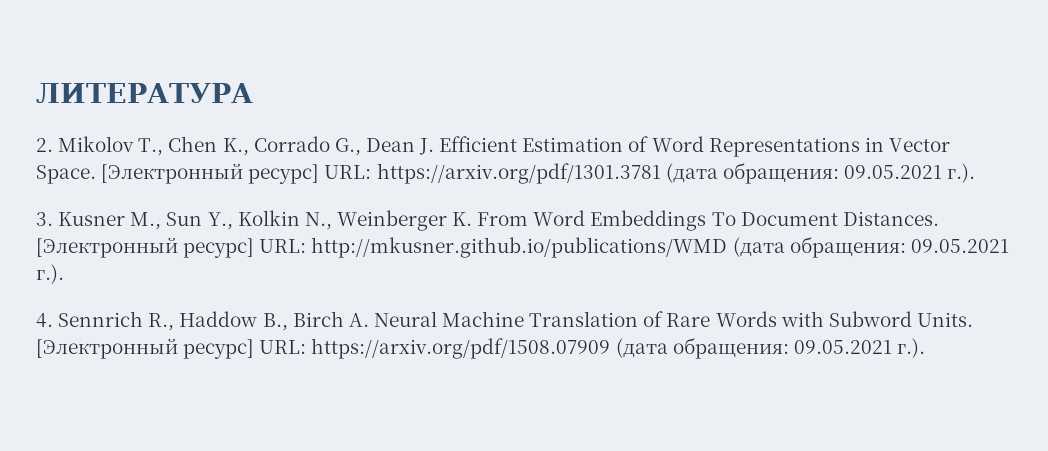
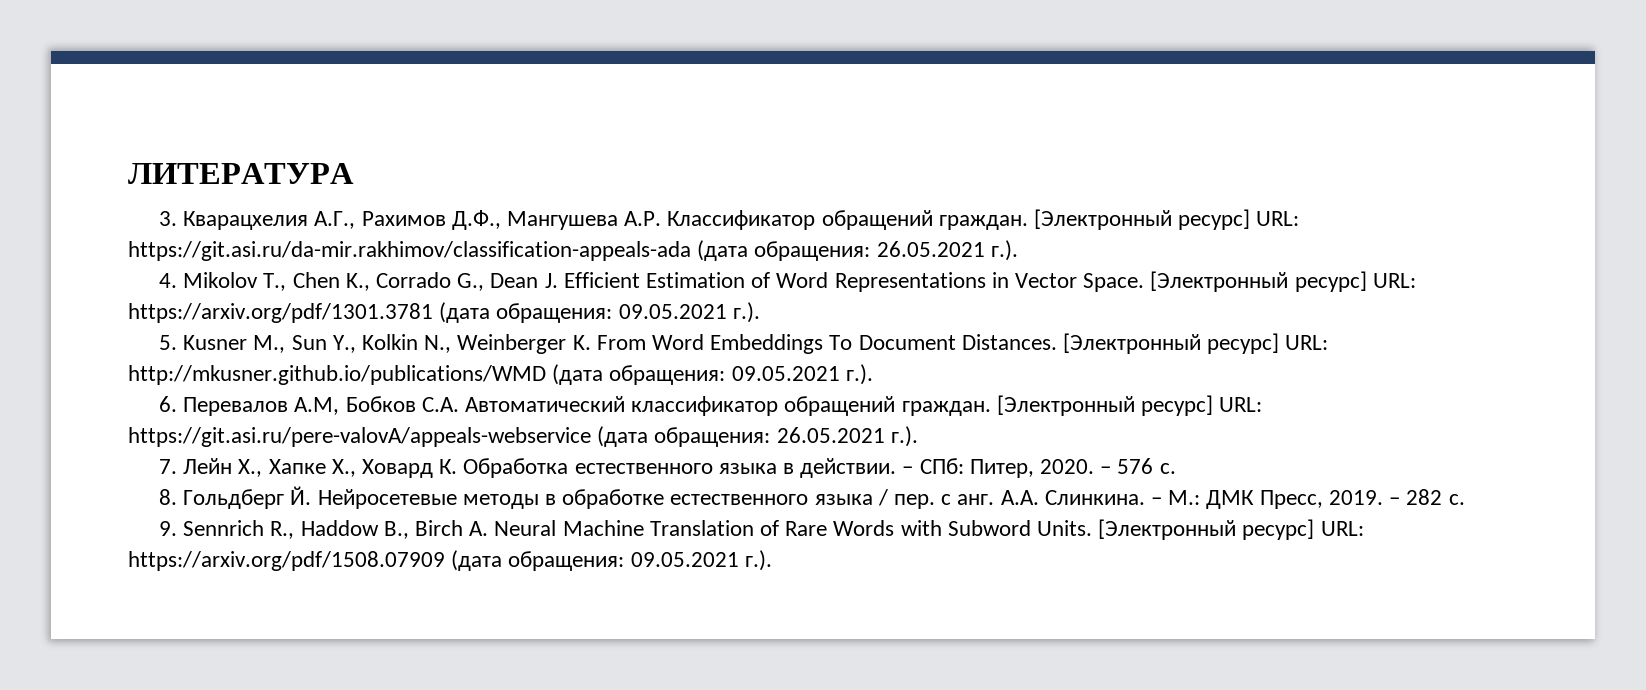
- 2. Mikolov T., Chen K., Corrado G., Dean J. Efficient Estimation of Word Representations in Vector Space.
+ 3. Кварацхелия А.Г., Рахимов Д.Ф., Мангушева А.Р. Классификатор обращений граждан. [Электронный ресурс] URL: https://git.asi.ru/da-mir.rakhimov/classification-appeals-ada (дата обращения: 26.05.2021 г.).
+ 4. Mikolov T., Chen K., Corrado G., Dean J. Efficient Estimation of Word Representations in Vector Space.
- 3. Kusner M., Sun Y., Kolkin N., Weinberger K. From Word Embeddings To Document Distances.
+ 5. Kusner M., Sun Y., Kolkin N., Weinberger K. From Word Embeddings To Document Distances.
- 4. Sennrich R., Haddow B., Birch A. Neural Machine Translation of Rare Words with Subword Units.
+ 6. Перевалов А.М, Бобков С.А. Автоматический классификатор обращений граждан. [Электронный ресурс] URL: https://git.asi.ru/pere-valovA/appeals-webservice (дата обращения: 26.05.2021 г.).
+ 7. Лейн Х., Хапке Х., Ховард К. Обработка естественного языка в действии. – СПб: Питер, 2020. – 576 с.
+ 8. Гольдберг Й. Нейросетевые методы в обработке естественного языка / пер. с анг. А.А. Слинкина. – М.: ДМК Пресс, 2019. – 282 с.
+ 9. Sennrich R., Haddow B., Birch A. Neural Machine Translation of Rare Words with Subword Units.

